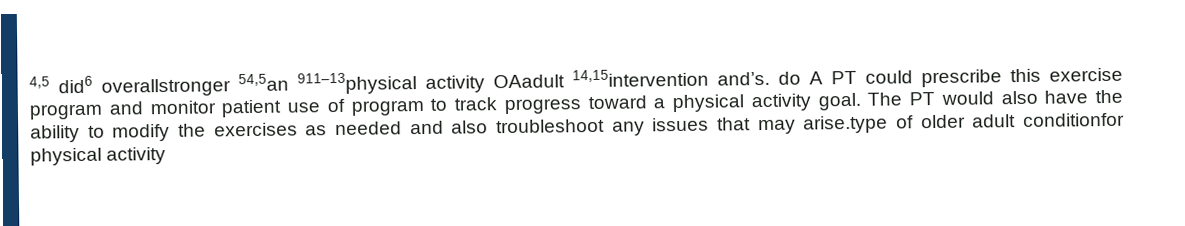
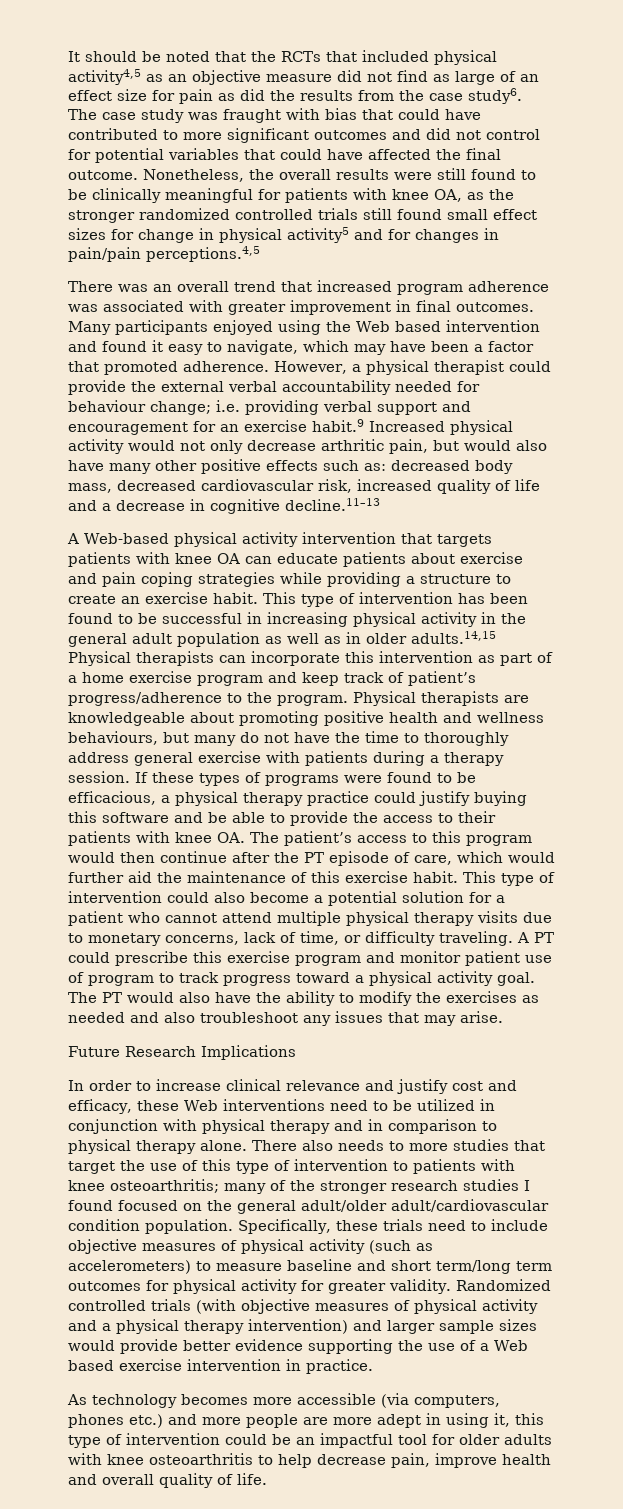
- 4,5 did6 overallstronger 54,5an 911–13physical activity OAadult 14,15intervention and’s. do A PT could prescribe this exercise program and monitor patient use of program to track progress toward a physical activity goal.
+ It should be noted that the RCTs that included physical activity4,5 as an objective measure did not find as large of an effect size for pain as did the results from the case study6. The case study was fraught with bias that could have contributed to more significant outcomes and did not control for potential variables that could have affected the final outcome. Nonetheless, the overall results were still found to be clinically meaningful for patients with knee OA, as the stronger randomized controlled trials still found small effect sizes for change in physical activity5 and for changes in pain/pain perceptions.4,5
+ There was an overall trend that increased program adherence was associated with greater improvement in final outcomes. Many participants enjoyed using the Web based intervention and found it easy to navigate, which may have been a factor that promoted adherence. However, a physical therapist could provide the external verbal accountability needed for behaviour change; i.e. providing verbal support and encouragement for an exercise habit.9 Increased physical activity would not only decrease arthritic pain, but would also have many other positive effects such as: decreased body mass, decreased cardiovascular risk, increased quality of life and a decrease in cognitive decline.11–13
+ A Web-based physical activity intervention that targets patients with knee OA can educate patients about exercise and pain coping strategies while providing a structure to create an exercise habit. This type of intervention has been found to be successful in increasing physical activity in the general adult population as well as in older adults.14,15 Physical therapists can incorporate this intervention as part of a home exercise program and keep track of patient’s progress/adherence to the program. Physical therapists are knowledgeable about promoting positive health and wellness behaviours, but many do not have the time to thoroughly address general exercise with patients during a therapy session. If these types of programs were found to be efficacious, a physical therapy practice could justify buying this software and be able to provide the access to their patients with knee OA. The patient’s access to this program would then continue after the PT episode of care, which would further aid the maintenance of this exercise habit. This type of intervention could also become a potential solution for a patient who cannot attend multiple physical therapy visits due to monetary concerns, lack of time, or difficulty traveling. A PT could prescribe this exercise program and monitor patient use of program to track progress toward a physical activity goal.
- The PT would also have the ability to modify the exercises as needed and also troubleshoot any issues that may arise.type of older adult conditionfor physical activity
+ The PT would also have the ability to modify the exercises as needed and also troubleshoot any issues that may arise.
+ Future Research Implications
+ In order to increase clinical relevance and justify cost and efficacy, these Web interventions need to be utilized in conjunction with physical therapy and in comparison to physical therapy alone. There also needs to more studies that target the use of this type of intervention to patients with knee osteoarthritis; many of the stronger research studies I found focused on the general adult/older adult/cardiovascular condition population. Specifically, these trials need to include objective measures of physical activity (such as accelerometers) to measure baseline and short term/long term outcomes for physical activity for greater validity. Randomized controlled trials (with objective measures of physical activity and a physical therapy intervention) and larger sample sizes would provide better evidence supporting the use of a Web based exercise intervention in practice.
+ As technology becomes more accessible (via computers, phones etc.) and more people are more adept in using it, this type of intervention could be an impactful tool for older adults with knee osteoarthritis to help decrease pain, improve health and overall quality of life.

